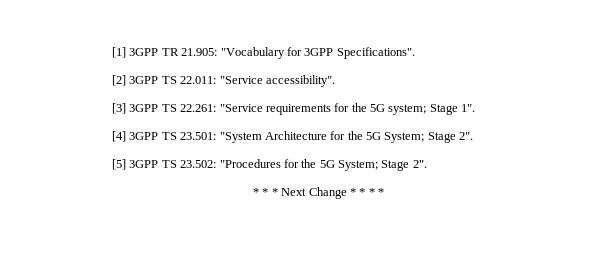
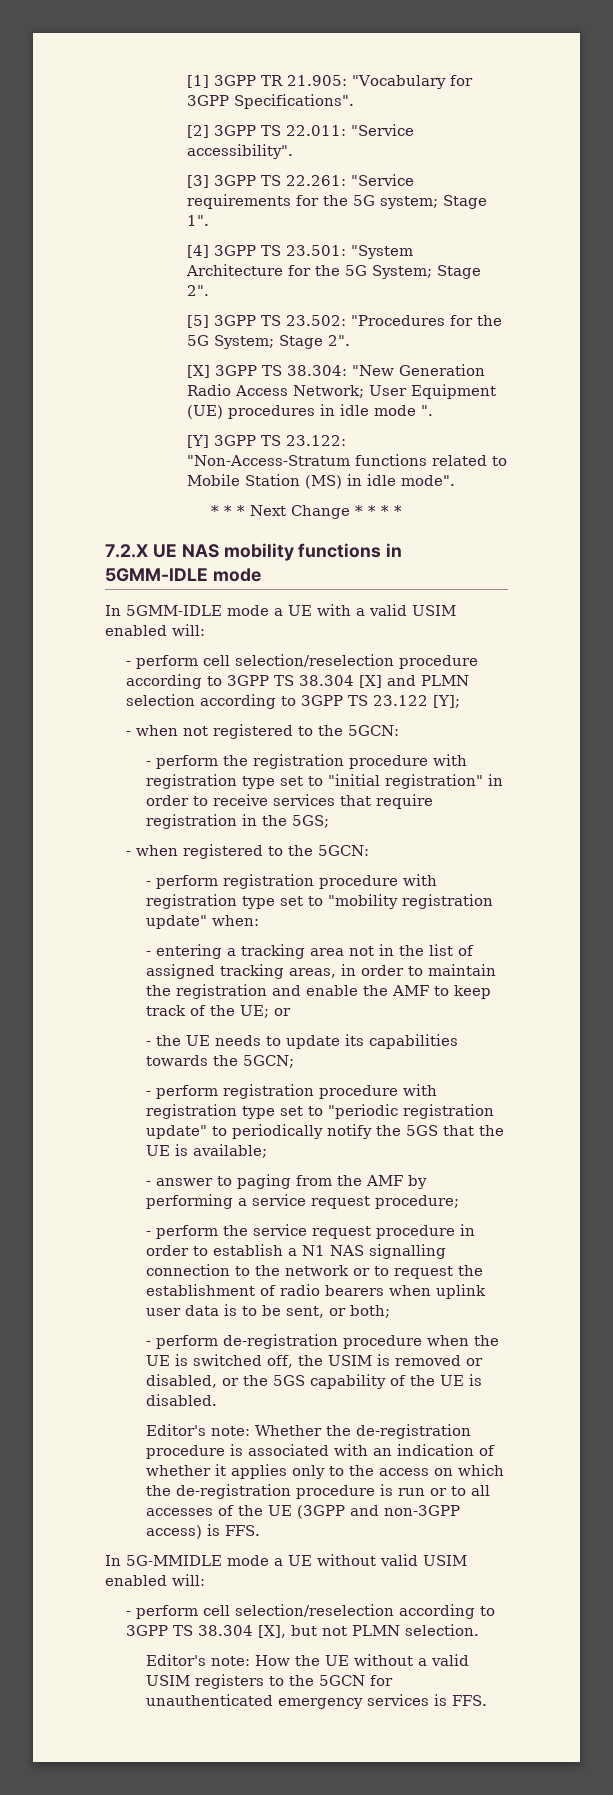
+ [X] 3GPP TS 38.304: "New Generation Radio Access Network; User Equipment (UE) procedures in idle mode ".
+ [Y] 3GPP TS 23.122: "Non-Access-Stratum functions related to Mobile Station (MS) in idle mode".
+ 7.2.X UE NAS mobility functions in 5GMM-IDLE mode
+ In 5GMM-IDLE mode a UE with a valid USIM enabled will:
+ - perform cell selection/reselection procedure according to 3GPP TS 38.304 [X] and PLMN selection according to 3GPP TS 23.122 [Y];
+ - when not registered to the 5GCN:
+ - perform the registration procedure with registration type set to "initial registration" in order to receive services that require registration in the 5GS;
+ - when registered to the 5GCN:
+ - perform registration procedure with registration type set to "mobility registration update" when:
+ - entering a tracking area not in the list of assigned tracking areas, in order to maintain the registration and enable the AMF to keep track of the UE; or
+ - the UE needs to update its capabilities towards the 5GCN;
+ - perform registration procedure with registration type set to "periodic registration update" to periodically notify the 5GS that the UE is available;
+ - answer to paging from the AMF by performing a service request procedure;
+ - perform the service request procedure in order to establish a N1 NAS signalling connection to the network or to request the establishment of radio bearers when uplink user data is to be sent, or both;
+ - perform de-registration procedure when the UE is switched off, the USIM is removed or disabled, or the 5GS capability of the UE is disabled.
+ Editor's note: Whether the de-registration procedure is associated with an indication of whether it applies only to the access on which the de-registration procedure is run or to all accesses of the UE (3GPP and non-3GPP access) is FFS.
+ In 5G-MMIDLE mode a UE without valid USIM enabled will:
+ - perform cell selection/reselection according to 3GPP TS 38.304 [X], but not PLMN selection.
+ Editor's note: How the UE without a valid USIM registers to the 5GCN for unauthenticated emergency services is FFS.

